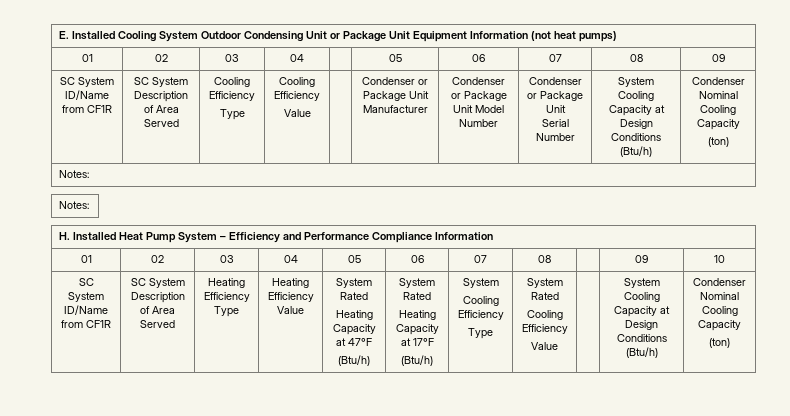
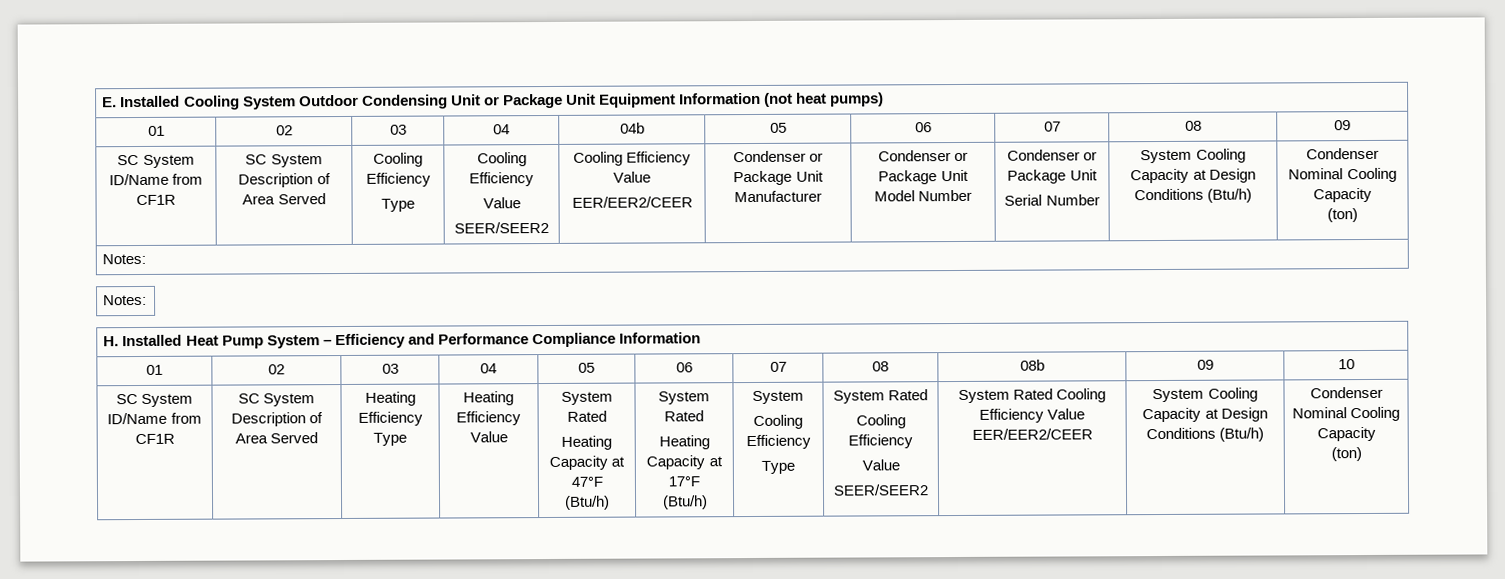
- 01 | 02 | 03 | 04 | | 05 | 06 | 07 | 08 | 09
+ 01 | 02 | 03 | 04 | 04b | 05 | 06 | 07 | 08 | 09
+ SEER/SEER2 | Cooling Efficiency Value
+ EER/EER2/CEER
- 01 | 02 | 03 | 04 | 05 | 06 | 07 | 08 | | 09 | 10
+ 01 | 02 | 03 | 04 | 05 | 06 | 07 | 08 | 08b | 09 | 10
+ SEER/SEER2 | System Rated Cooling Efficiency Value EER/EER2/CEER

